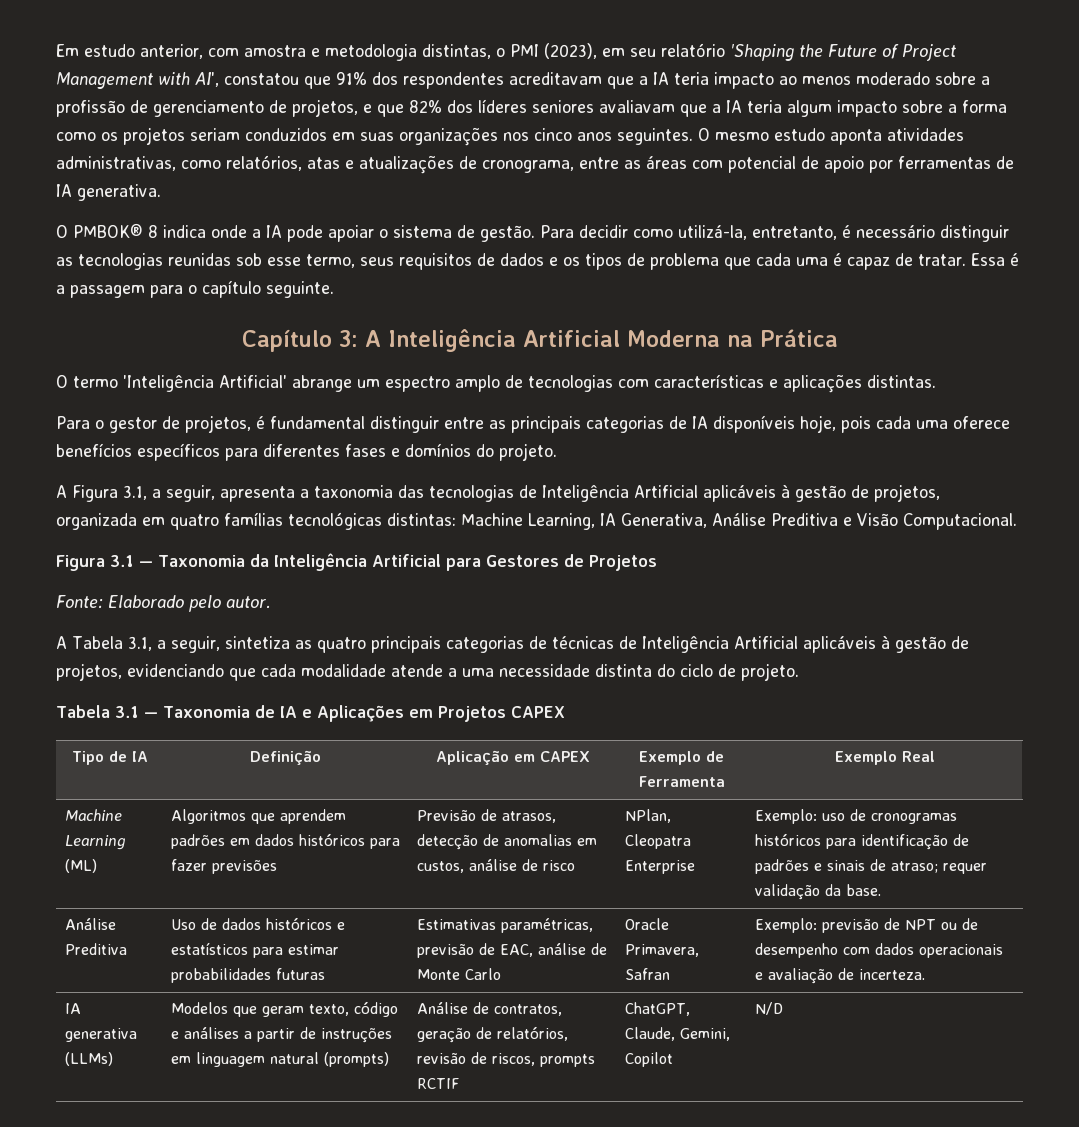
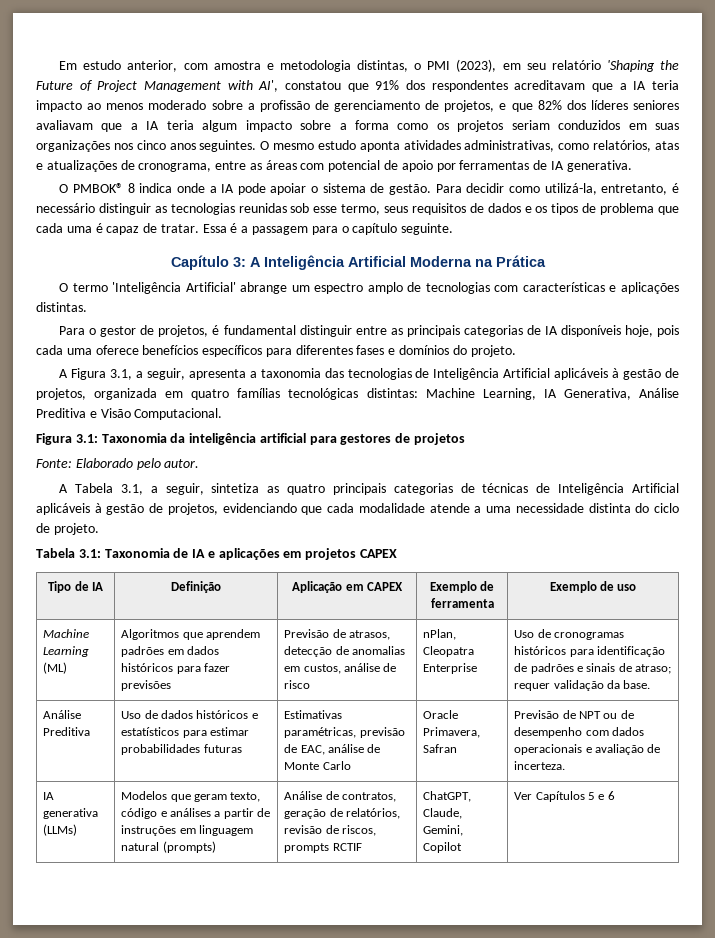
- Figura 3.1 — Taxonomia da Inteligência Artificial para Gestores de Projetos
+ Figura 3.1: Taxonomia da inteligência artificial para gestores de projetos
- Tabela 3.1 — Taxonomia de IA e Aplicações em Projetos CAPEX
+ Tabela 3.1: Taxonomia de IA e aplicações em projetos CAPEX
- Tipo de IA | Definição | Aplicação em CAPEX | Exemplo de Ferramenta | Exemplo Real
+ Tipo de IA | Definição | Aplicação em CAPEX | Exemplo de ferramenta | Exemplo de uso
- NPlan, Cleopatra Enterprise
+ nPlan, Cleopatra Enterprise
- Exemplo: uso de cronogramas históricos para identificação de padrões e sinais de atraso; requer validação da base.
+ Uso de cronogramas históricos para identificação de padrões e sinais de atraso; requer validação da base.
- Análise Preditiva | Uso de dados históricos e estatísticos para estimar probabilidades futuras | Estimativas paramétricas, previsão de EAC, análise de Monte Carlo | Oracle Primavera, Safran | Exemplo: previsão de NPT ou de desempenho com dados operacionais e avaliação de incerteza.
+ Análise Preditiva | Uso de dados históricos e estatísticos para estimar probabilidades futuras | Estimativas paramétricas, previsão de EAC, análise de Monte Carlo | Oracle Primavera, Safran | Previsão de NPT ou de desempenho com dados operacionais e avaliação de incerteza.
- IA generativa (LLMs) | Modelos que geram texto, código e análises a partir de instruções em linguagem natural (prompts) | Análise de contratos, geração de relatórios, revisão de riscos, prompts RCTIF | ChatGPT, Claude, Gemini, Copilot | N/D
+ IA generativa (LLMs) | Modelos que geram texto, código e análises a partir de instruções em linguagem natural (prompts) | Análise de contratos, geração de relatórios, revisão de riscos, prompts RCTIF | ChatGPT, Claude, Gemini, Copilot | Ver Capítulos 5 e 6

